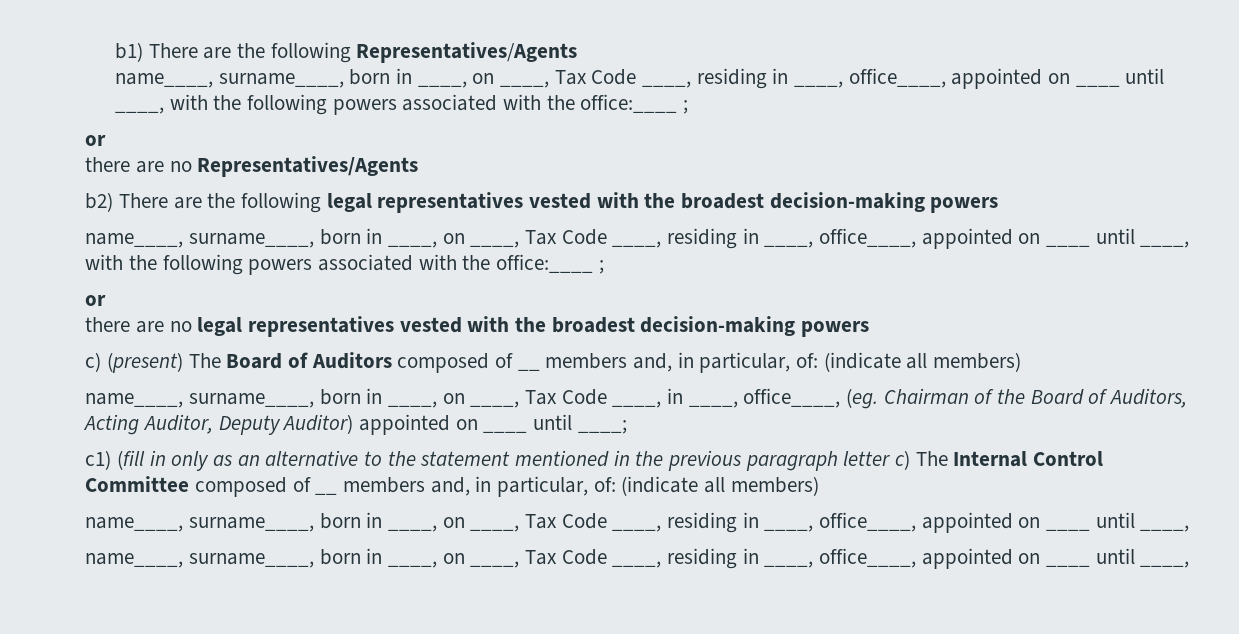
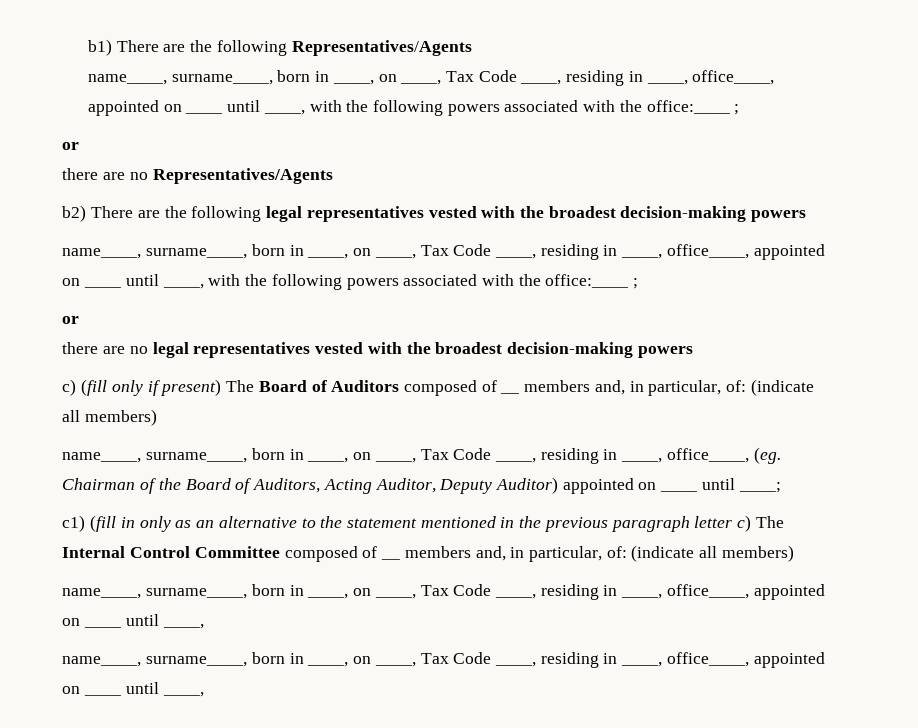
- c) (present) The Board of Auditors composed of __ members and, in particular, of: (indicate all members)
+ c) (fill only if present) The Board of Auditors composed of __ members and, in particular, of: (indicate all members)
- name____, surname____, born in ____, on ____, Tax Code ____, in ____, office____, (eg. Chairman of the Board of Auditors, Acting Auditor, Deputy Auditor) appointed on ____ until ____;
+ name____, surname____, born in ____, on ____, Tax Code ____, residing in ____, office____, (eg. Chairman of the Board of Auditors, Acting Auditor, Deputy Auditor) appointed on ____ until ____;

